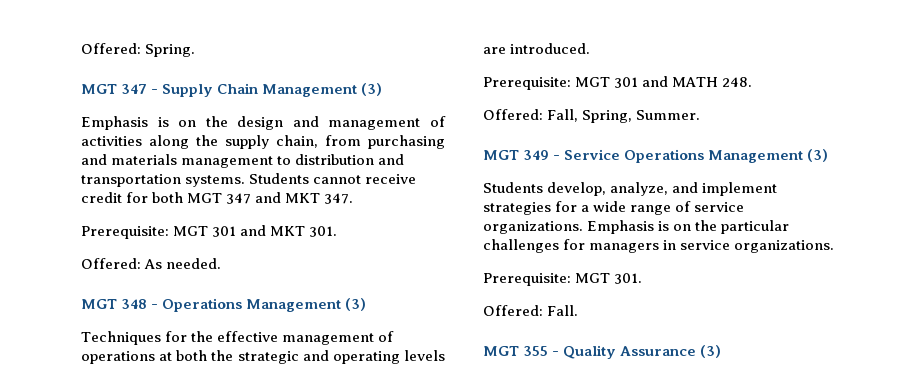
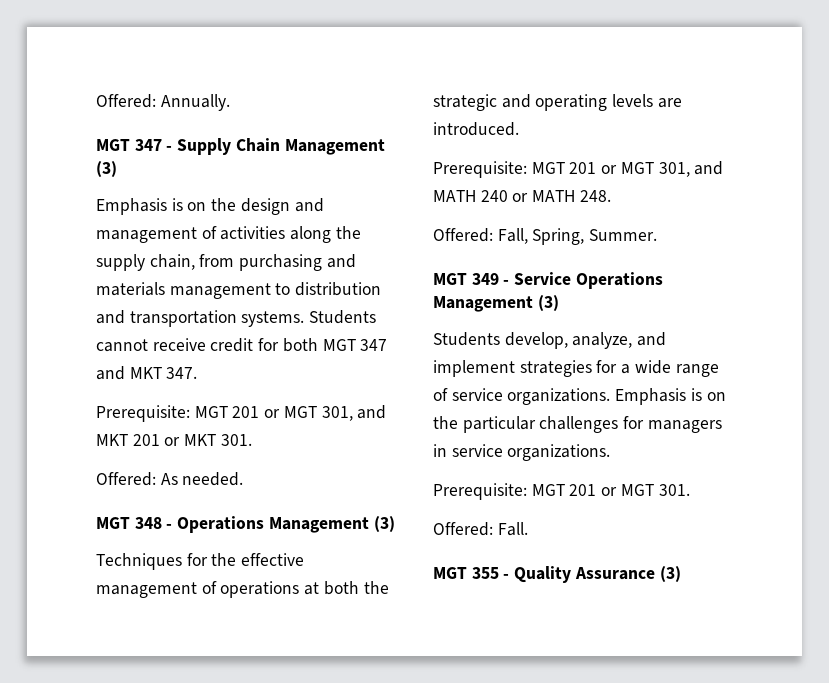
- Offered: Spring.
+ Offered: Annually.
- Prerequisite: MGT 301 and MKT 301.
+ Prerequisite: MGT 201 or MGT 301, and MKT 201 or MKT 301.
- Prerequisite: MGT 301 and MATH 248.
+ Prerequisite: MGT 201 or MGT 301, and MATH 240 or MATH 248.
- Prerequisite: MGT 301.
+ Prerequisite: MGT 201 or MGT 301.

